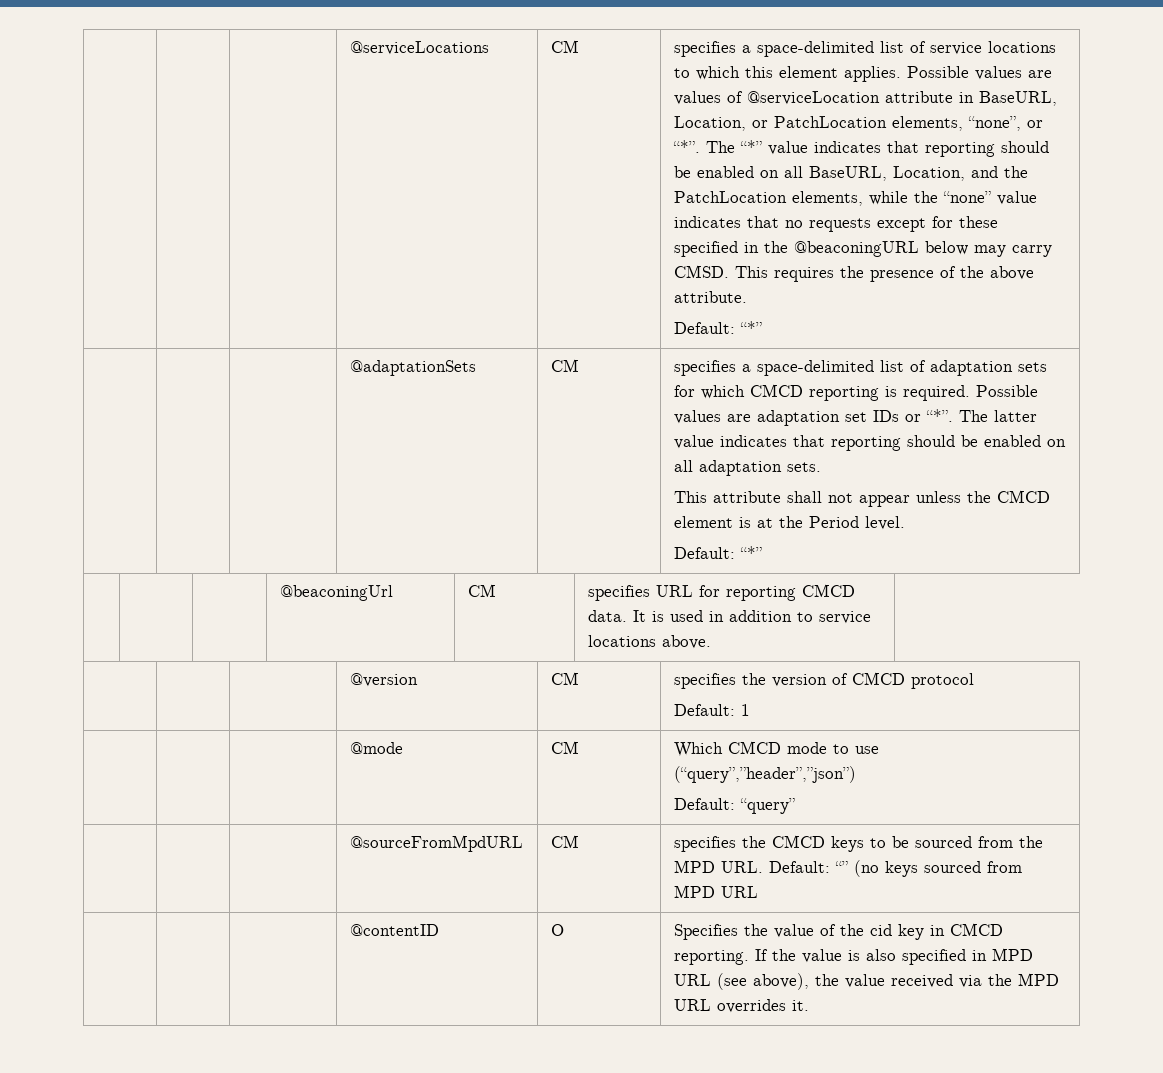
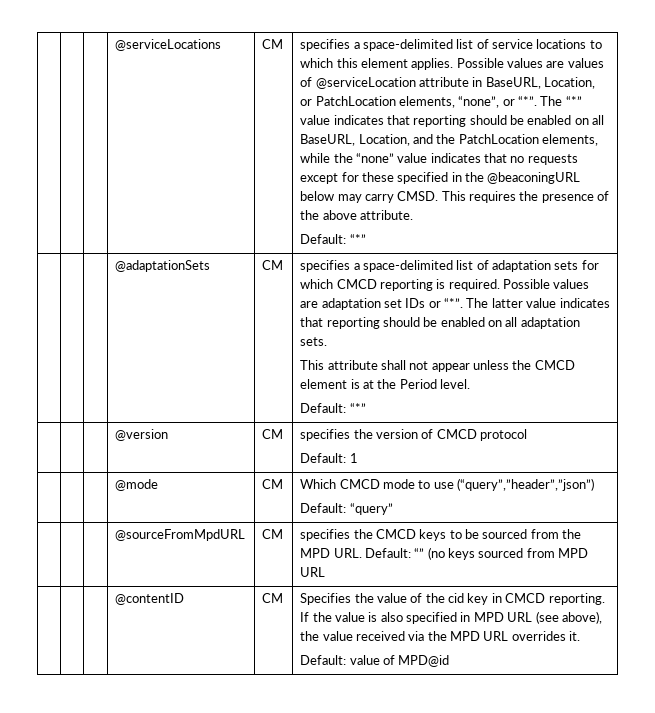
- | | | @beaconingUrl | CM | specifies URL for reporting CMCD data. It is used in addition to service locations above.
- | | | @contentID | O | Specifies the value of the cid key in CMCD reporting. If the value is also specified in MPD URL (see above), the value received via the MPD URL overrides it.
+ | | | @contentID | CM | Specifies the value of the cid key in CMCD reporting. If the value is also specified in MPD URL (see above), the value received via the MPD URL overrides it.
+ Default: value of MPD@id

